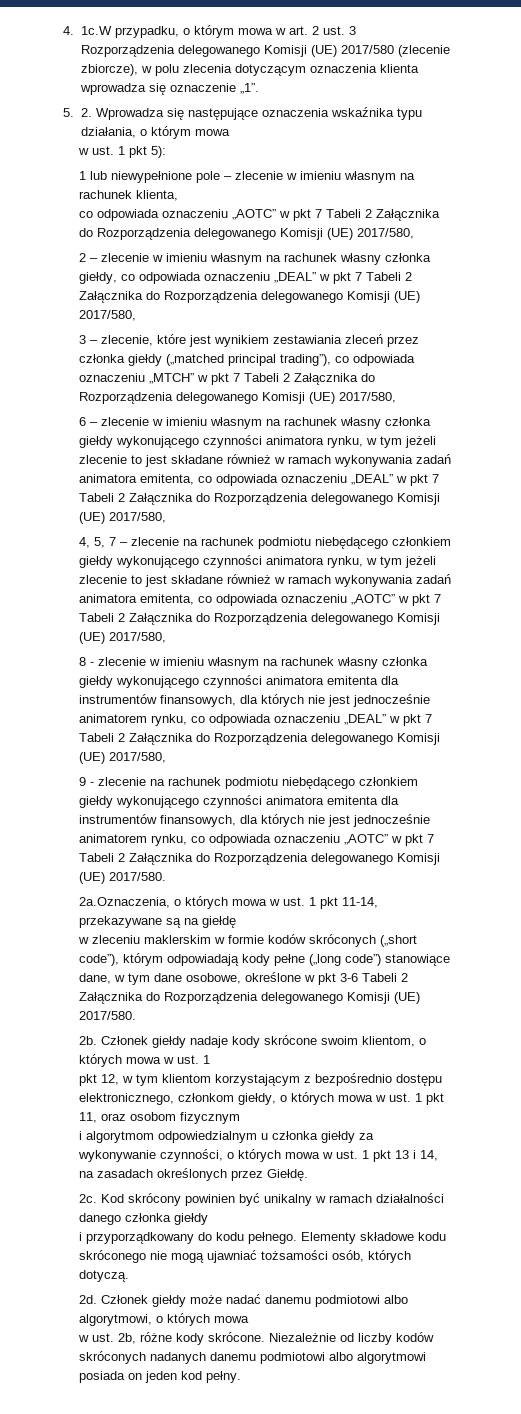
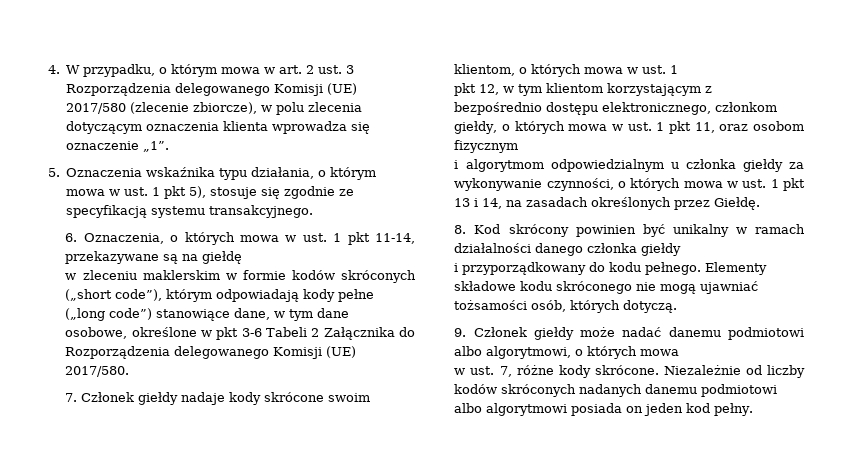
- 4. 1c.W przypadku, o którym mowa w art. 2 ust. 3 Rozporządzenia delegowanego Komisji (UE) 2017/580 (zlecenie zbiorcze), w polu zlecenia dotyczącym oznaczenia klienta wprowadza się oznaczenie „1”.
+ 4. W przypadku, o którym mowa w art. 2 ust. 3 Rozporządzenia delegowanego Komisji (UE) 2017/580 (zlecenie zbiorcze), w polu zlecenia dotyczącym oznaczenia klienta wprowadza się oznaczenie „1”.
- 5. 2. Wprowadza się następujące oznaczenia wskaźnika typu działania, o którym mowa
- w ust. 1 pkt 5):
- 1 lub niewypełnione pole – zlecenie w imieniu własnym na rachunek klienta,
- co odpowiada oznaczeniu „AOTC” w pkt 7 Tabeli 2 Załącznika do Rozporządzenia delegowanego Komisji (UE) 2017/580,
- 2 – zlecenie w imieniu własnym na rachunek własny członka giełdy, co odpowiada oznaczeniu „DEAL” w pkt 7 Tabeli 2 Załącznika do Rozporządzenia delegowanego Komisji (UE) 2017/580,
- 3 – zlecenie, które jest wynikiem zestawiania zleceń przez członka giełdy („matched principal trading”), co odpowiada oznaczeniu „MTCH” w pkt 7 Tabeli 2 Załącznika do Rozporządzenia delegowanego Komisji (UE) 2017/580,
- 6 – zlecenie w imieniu własnym na rachunek własny członka giełdy wykonującego czynności animatora rynku, w tym jeżeli zlecenie to jest składane również w ramach wykonywania zadań animatora emitenta, co odpowiada oznaczeniu „DEAL” w pkt 7 Tabeli 2 Załącznika do Rozporządzenia delegowanego Komisji (UE) 2017/580,
- 4, 5, 7 – zlecenie na rachunek podmiotu niebędącego członkiem giełdy wykonującego czynności animatora rynku, w tym jeżeli zlecenie to jest składane również w ramach wykonywania zadań animatora emitenta, co odpowiada oznaczeniu „AOTC” w pkt 7 Tabeli 2 Załącznika do Rozporządzenia delegowanego Komisji (UE) 2017/580,
- 8 - zlecenie w imieniu własnym na rachunek własny członka giełdy wykonującego czynności animatora emitenta dla instrumentów finansowych, dla których nie jest jednocześnie animatorem rynku, co odpowiada oznaczeniu „DEAL” w pkt 7 Tabeli 2 Załącznika do Rozporządzenia delegowanego Komisji (UE) 2017/580,
- 9 - zlecenie na rachunek podmiotu niebędącego członkiem giełdy wykonującego czynności animatora emitenta dla instrumentów finansowych, dla których nie jest jednocześnie animatorem rynku, co odpowiada oznaczeniu „AOTC” w pkt 7 Tabeli 2 Załącznika do Rozporządzenia delegowanego Komisji (UE) 2017/580.
- 2a.Oznaczenia, o których mowa w ust. 1 pkt 11-14, przekazywane są na giełdę
+ 5. Oznaczenia wskaźnika typu działania, o którym mowa w ust. 1 pkt 5), stosuje się zgodnie ze specyfikacją systemu transakcyjnego.
+ 6. Oznaczenia, o których mowa w ust. 1 pkt 11-14, przekazywane są na giełdę
- 2b. Członek giełdy nadaje kody skrócone swoim klientom, o których mowa w ust. 1
+ 7. Członek giełdy nadaje kody skrócone swoim klientom, o których mowa w ust. 1
- 2c. Kod skrócony powinien być unikalny w ramach działalności danego członka giełdy
+ 8. Kod skrócony powinien być unikalny w ramach działalności danego członka giełdy
- 2d. Członek giełdy może nadać danemu podmiotowi albo algorytmowi, o których mowa
+ 9. Członek giełdy może nadać danemu podmiotowi albo algorytmowi, o których mowa
- w ust. 2b, różne kody skrócone.
+ w ust. 7, różne kody skrócone.

